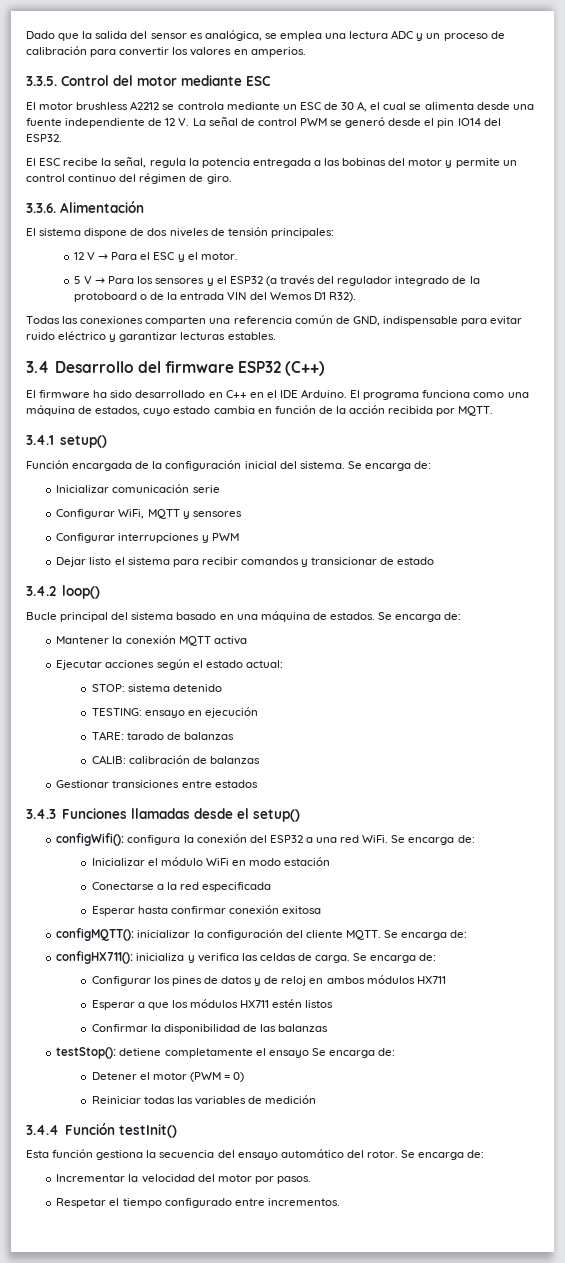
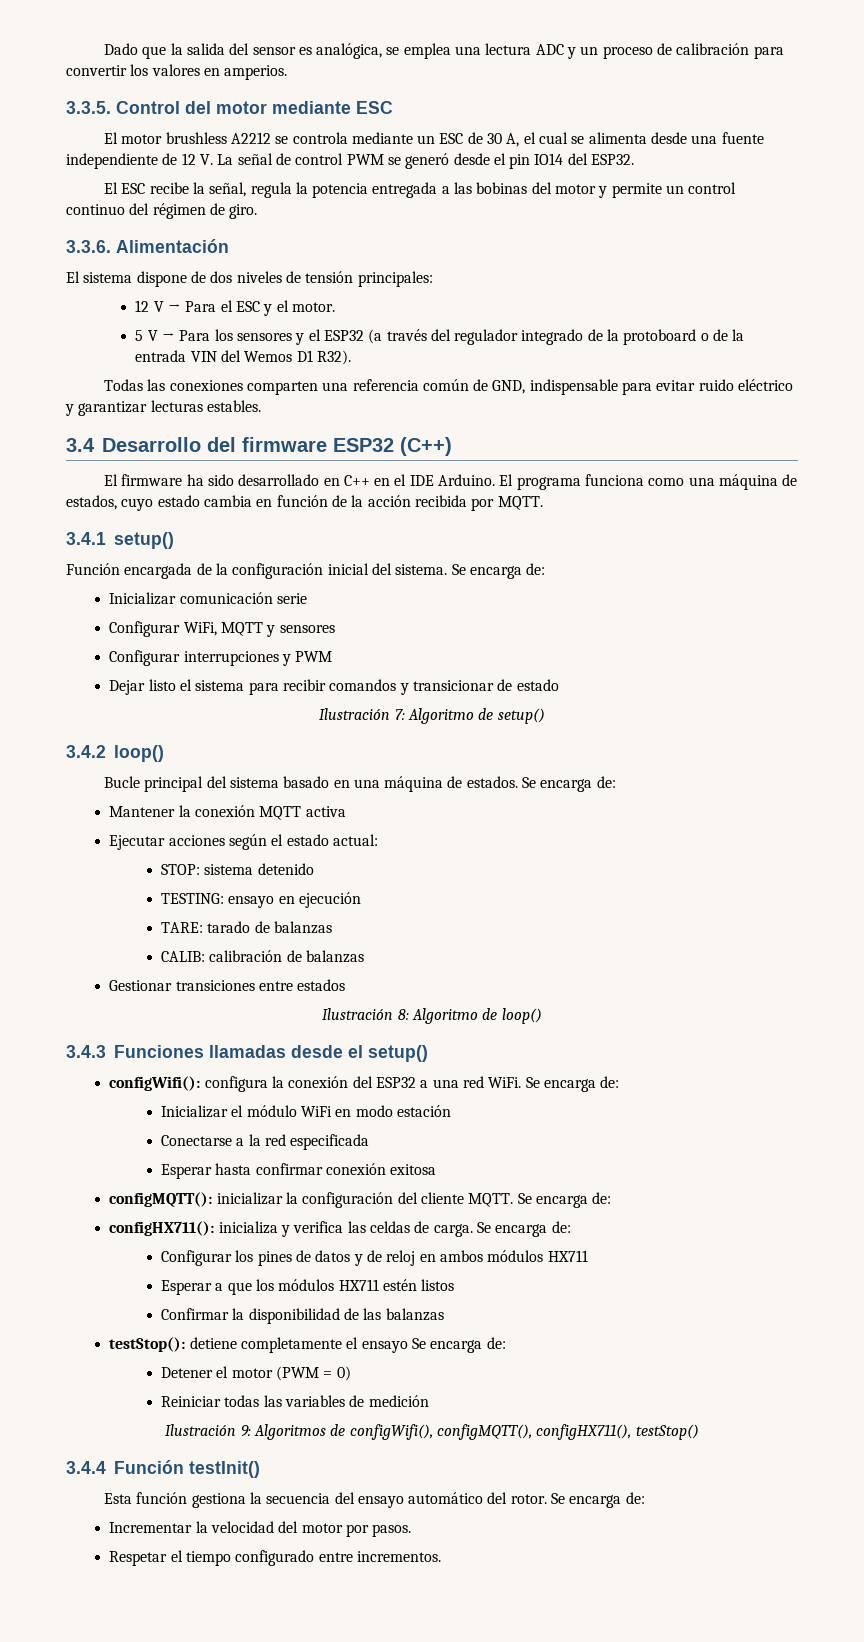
+ Ilustración 7: Algoritmo de setup()
+ Ilustración 8: Algoritmo de loop()
+ Ilustración 9: Algoritmos de configWifi(), configMQTT(), configHX711(), testStop()

